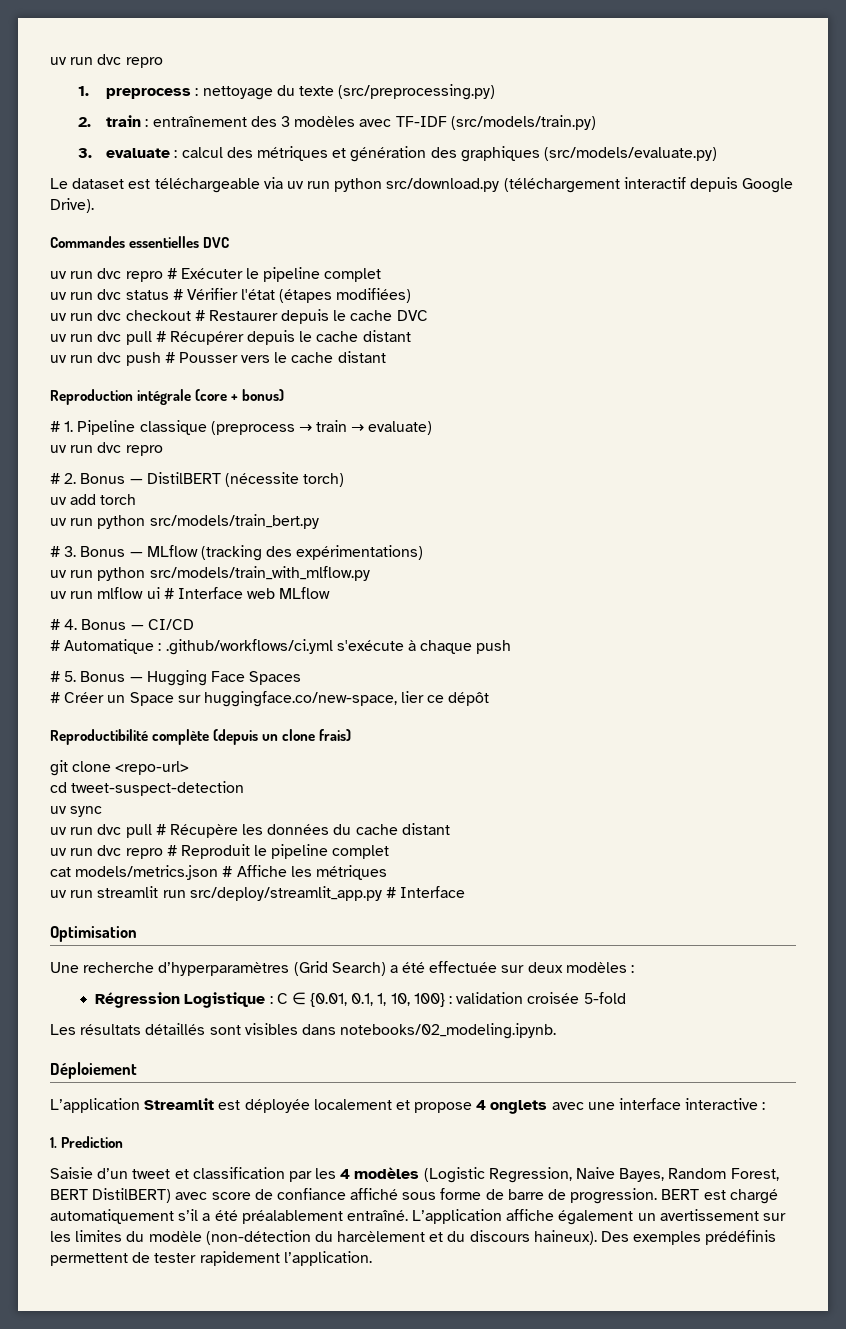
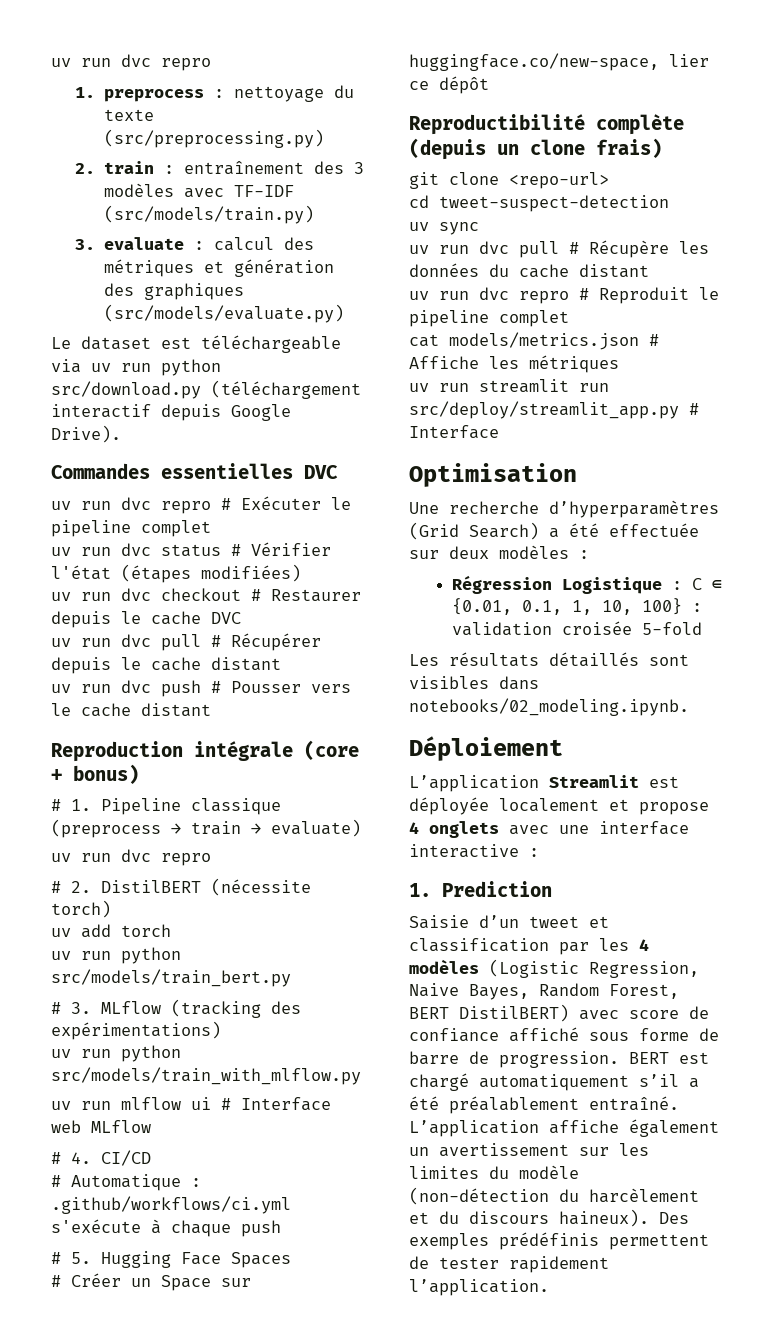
- # 2. Bonus — DistilBERT (nécessite torch)
+ # 2. DistilBERT (nécessite torch)
- # 3. Bonus — MLflow (tracking des expérimentations)
+ # 3. MLflow (tracking des expérimentations)
- # 4. Bonus — CI/CD
+ # 4. CI/CD
- # 5. Bonus — Hugging Face Spaces
+ # 5. Hugging Face Spaces

